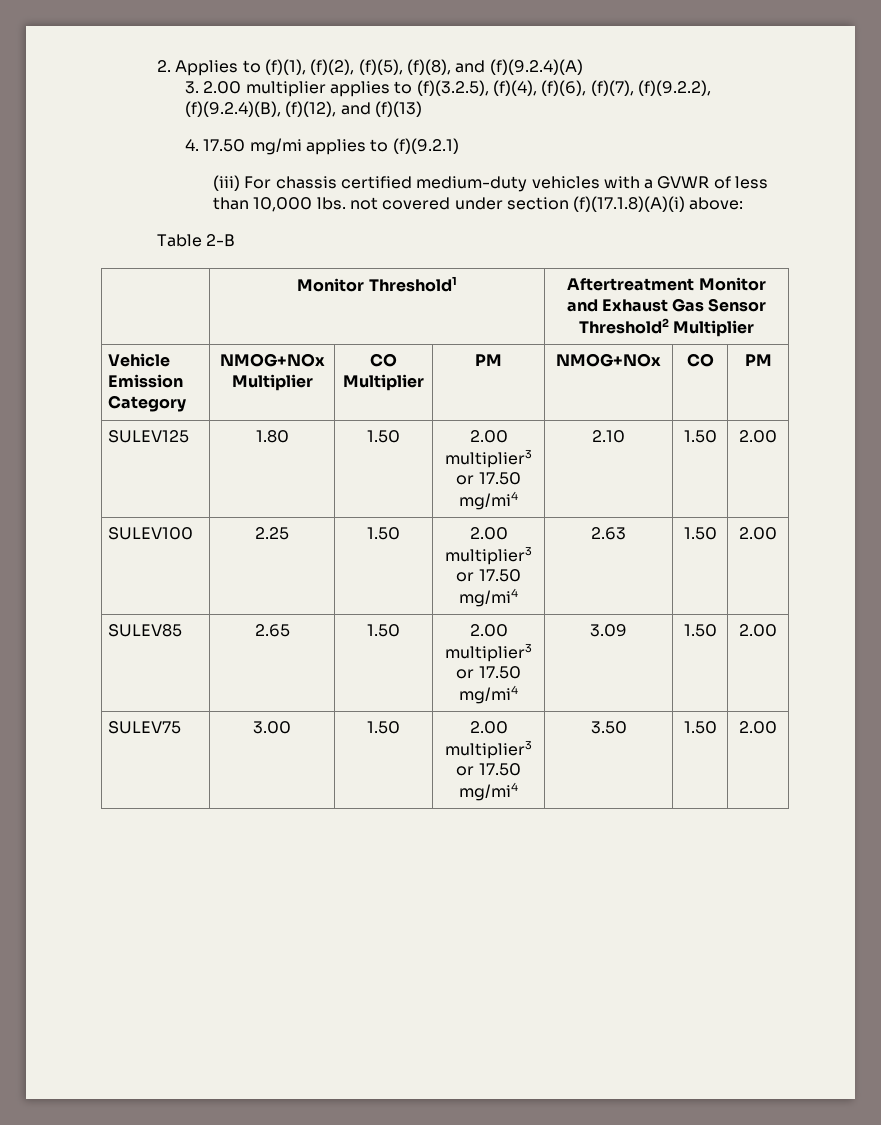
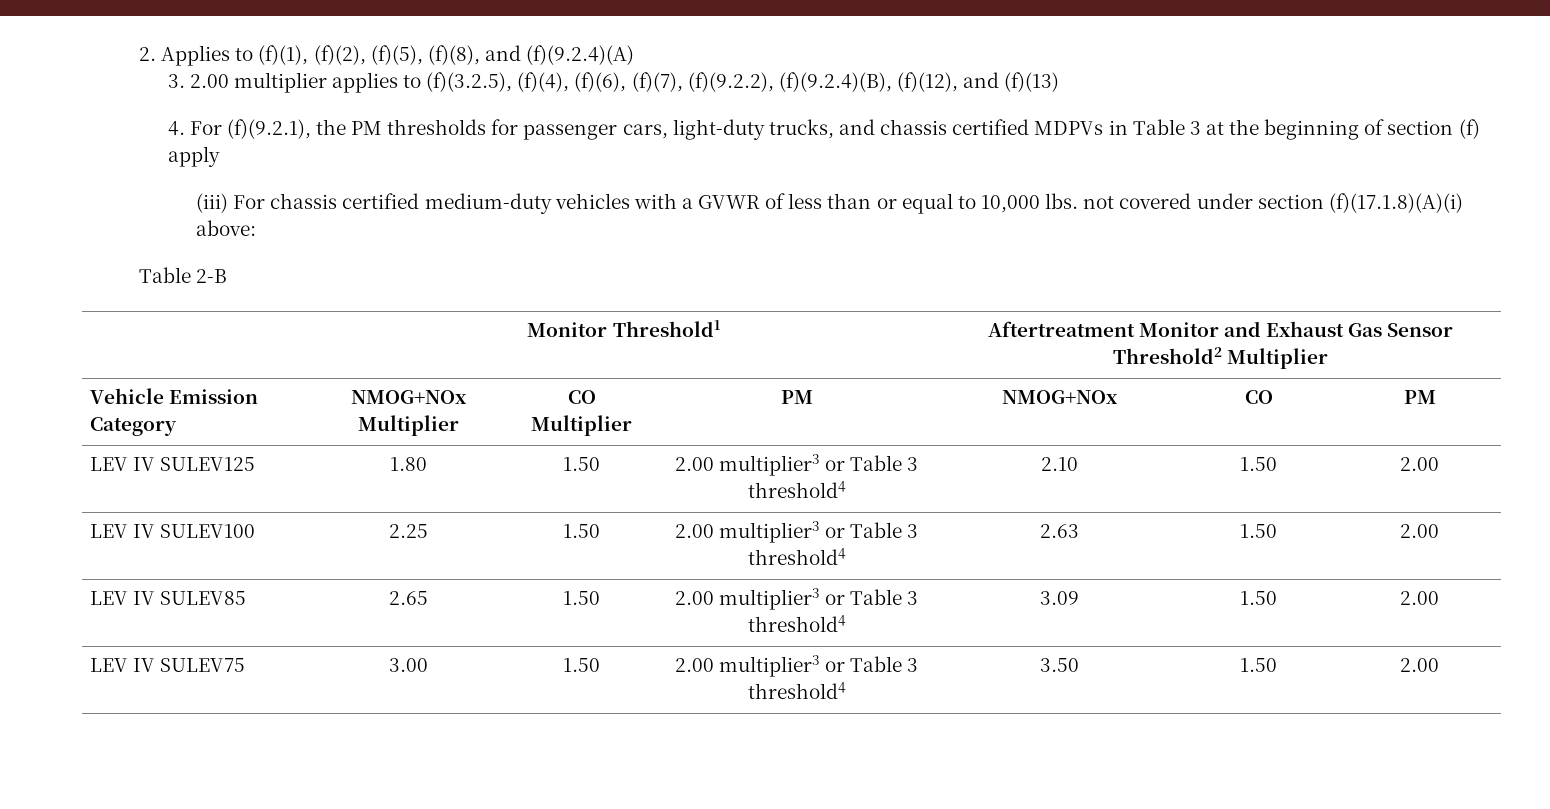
- 4. 17.50 mg/mi applies to (f)(9.2.1)
+ 4. For (f)(9.2.1), the PM thresholds for passenger cars, light-duty trucks, and chassis certified MDPVs in Table 3 at the beginning of section (f) apply
- (iii) For chassis certified medium-duty vehicles with a GVWR of less than 10,000 lbs. not covered under section (f)(17.1.8)(A)(i) above:
+ (iii) For chassis certified medium-duty vehicles with a GVWR of less than or equal to 10,000 lbs. not covered under section (f)(17.1.8)(A)(i) above:
- SULEV125 | 1.80 | 1.50 | 2.00 multiplier3 or 17.50 mg/mi4 | 2.10 | 1.50 | 2.00
+ LEV IV SULEV125 | 1.80 | 1.50 | 2.00 multiplier3 or Table 3 threshold4 | 2.10 | 1.50 | 2.00
- SULEV100 | 2.25 | 1.50 | 2.00 multiplier3 or 17.50 mg/mi4 | 2.63 | 1.50 | 2.00
+ LEV IV SULEV100 | 2.25 | 1.50 | 2.00 multiplier3 or Table 3 threshold4 | 2.63 | 1.50 | 2.00
- SULEV85 | 2.65 | 1.50 | 2.00 multiplier3 or 17.50 mg/mi4 | 3.09 | 1.50 | 2.00
+ LEV IV SULEV85 | 2.65 | 1.50 | 2.00 multiplier3 or Table 3 threshold4 | 3.09 | 1.50 | 2.00
- SULEV75 | 3.00 | 1.50 | 2.00 multiplier3 or 17.50 mg/mi4 | 3.50 | 1.50 | 2.00
+ LEV IV SULEV75 | 3.00 | 1.50 | 2.00 multiplier3 or Table 3 threshold4 | 3.50 | 1.50 | 2.00

